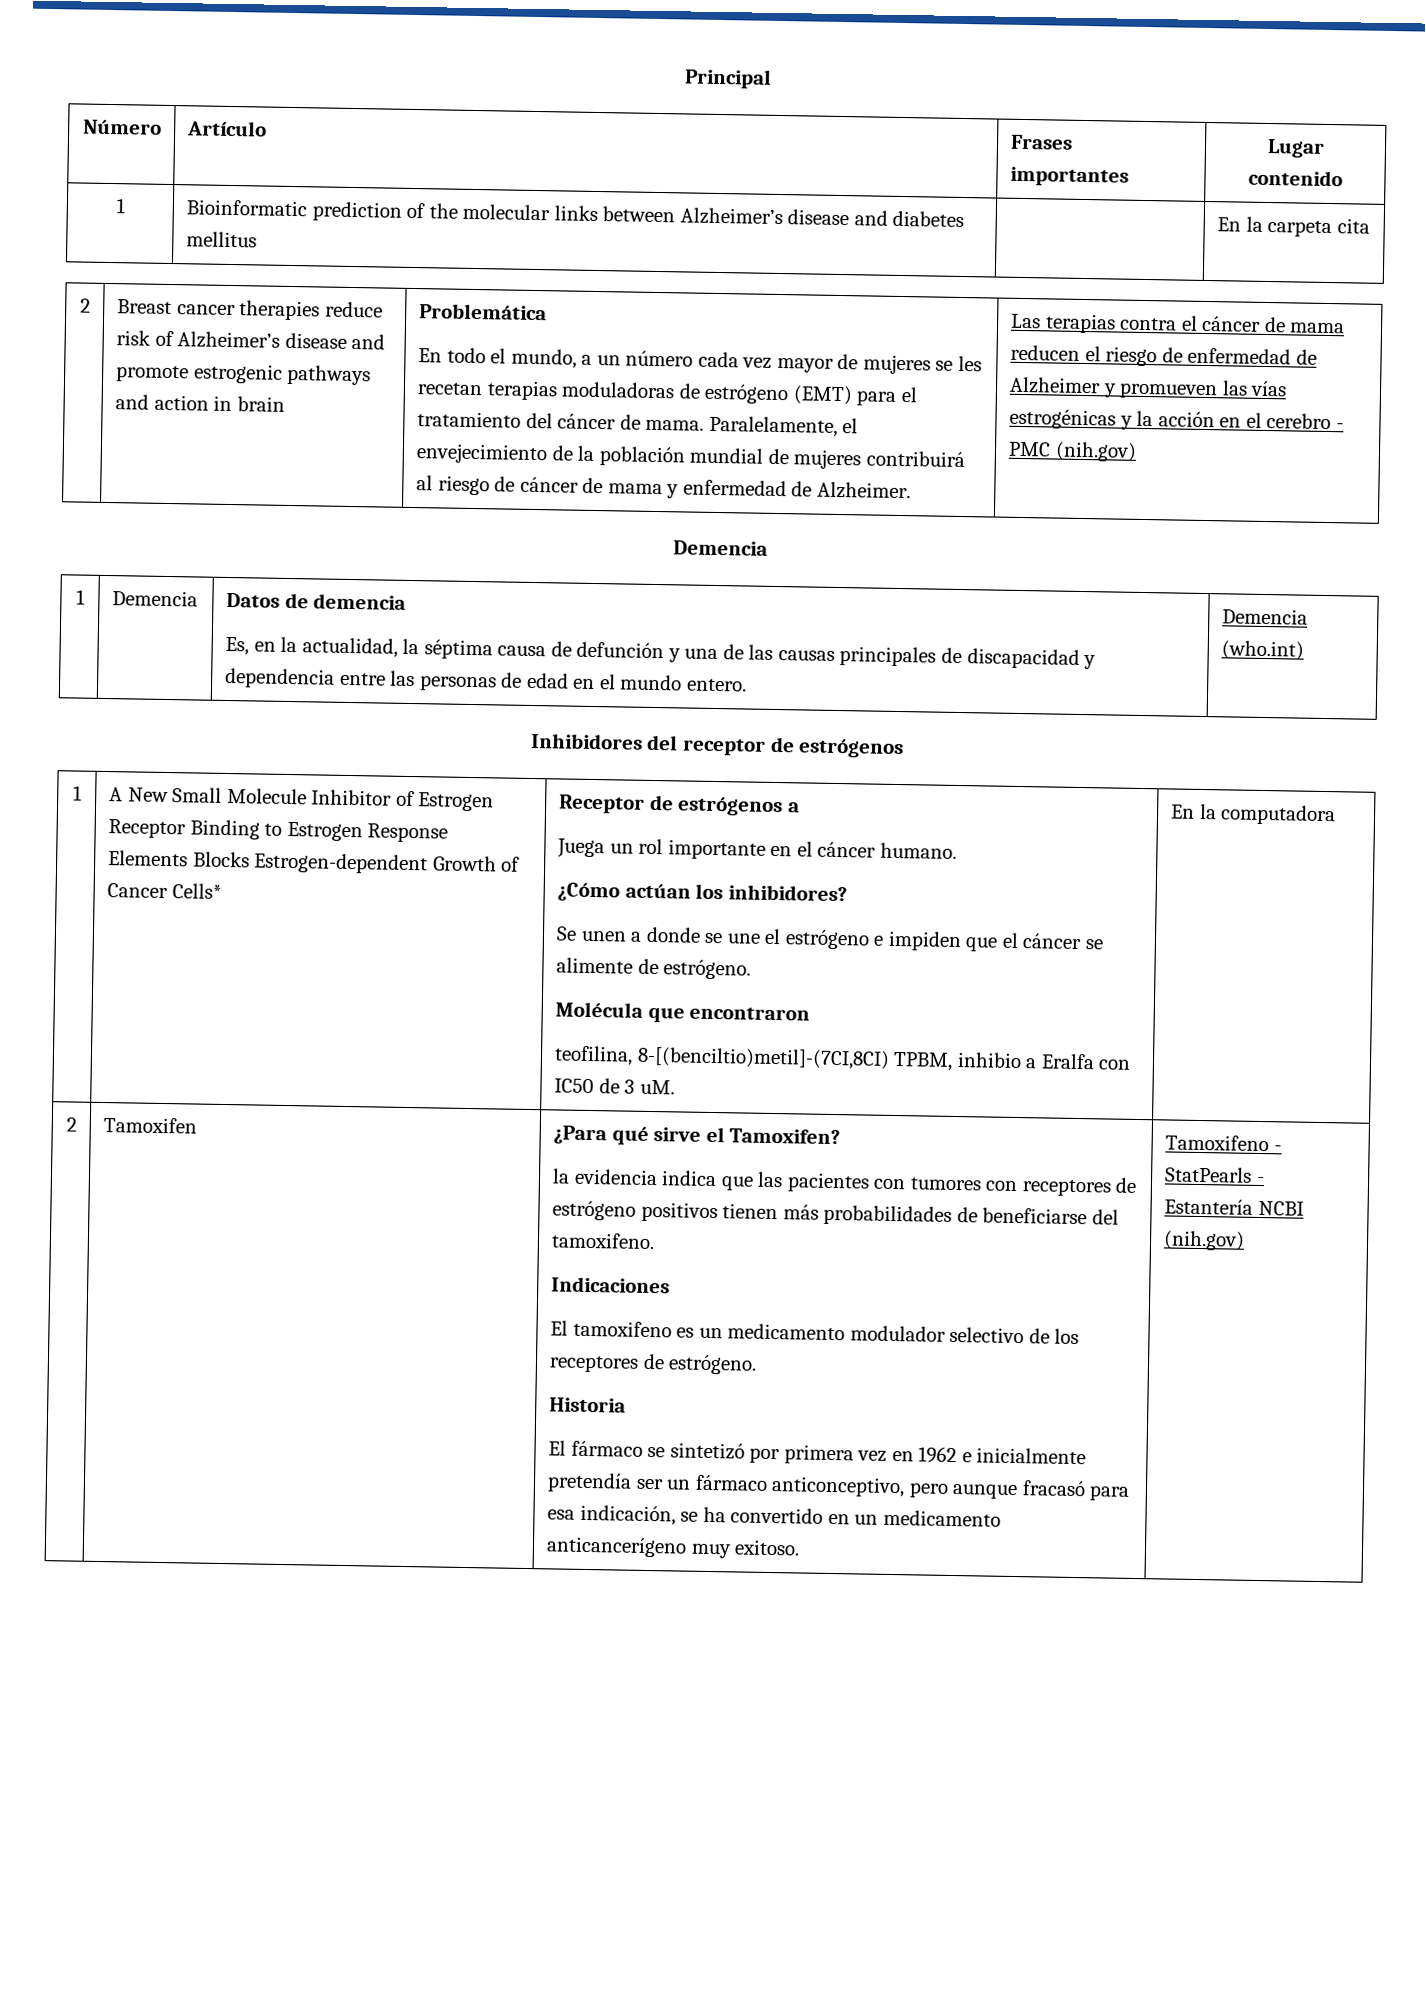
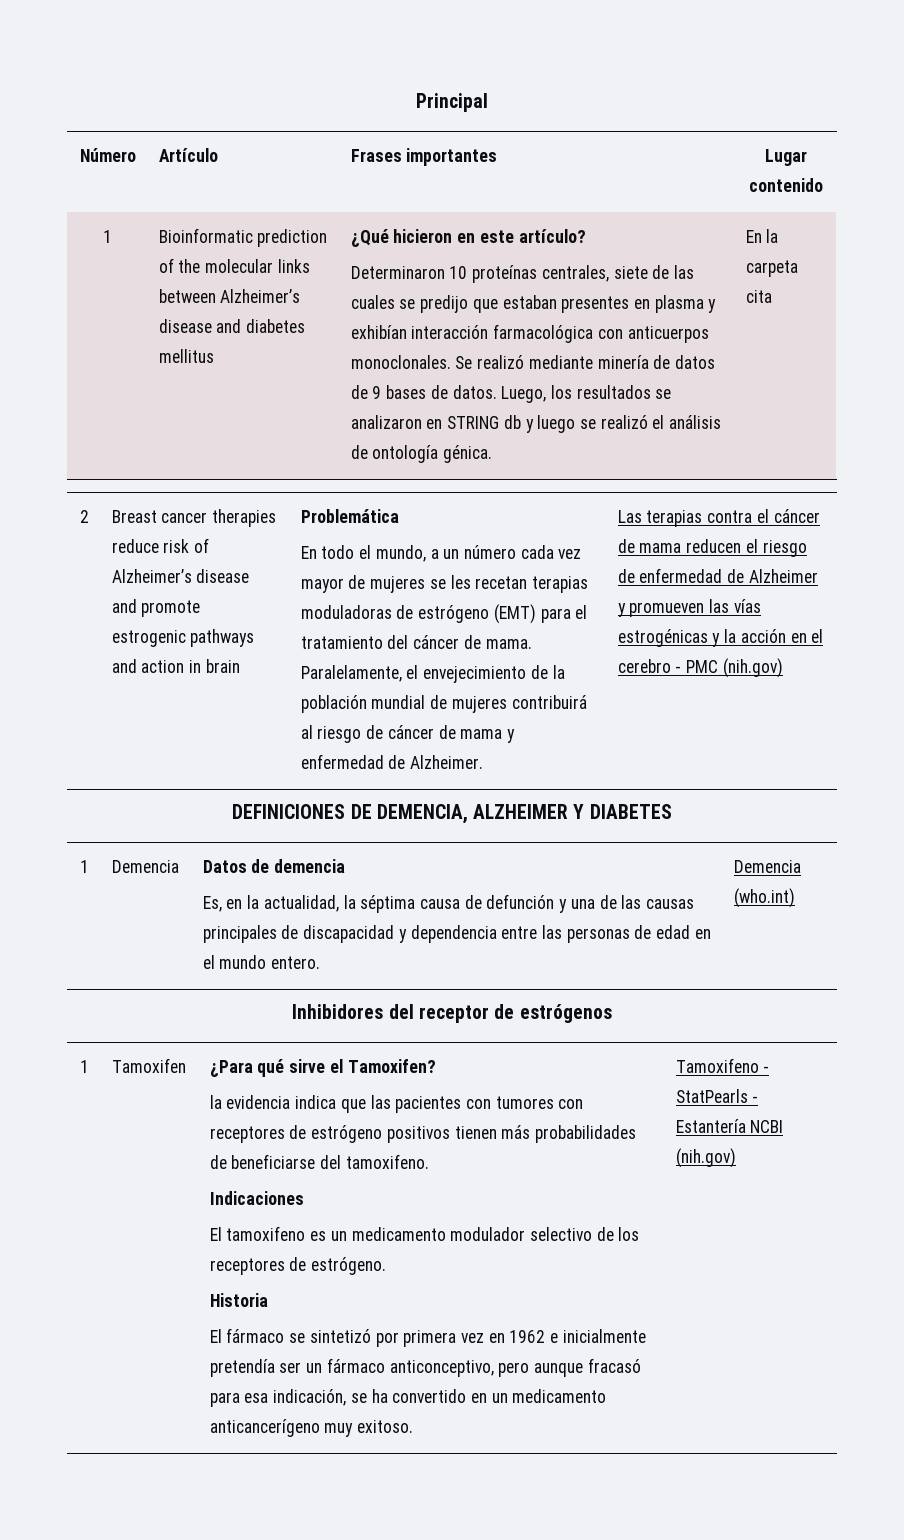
+ ¿Qué hicieron en este artículo?
+ Determinaron 10 proteínas centrales, siete de las cuales se predijo que estaban presentes en plasma y exhibían interacción farmacológica con anticuerpos monoclonales. Se realizó mediante minería de datos de 9 bases de datos. Luego, los resultados se analizaron en STRING db y luego se realizó el análisis de ontología génica.
  Las terapias contra el cáncer de mama reducen el riesgo de enfermedad de Alzheimer y promueven las vías estrogénicas y la acción en el cerebro - PMC (nih.gov)
- Demencia
+ DEFINICIONES DE DEMENCIA, ALZHEIMER Y DIABETES
- A New Small Molecule Inhibitor of Estrogen Receptor Binding to Estrogen Response Elements Blocks Estrogen-dependent Growth of Cancer Cells* | Receptor de estrógenos a
- Juega un rol importante en el cáncer humano.
- ¿Cómo actúan los inhibidores?
- Se unen a donde se une el estrógeno e impiden que el cáncer se alimente de estrógeno.
- Molécula que encontraron
- teofilina, 8-[(benciltio)metil]-(7CI,8CI) TPBM, inhibio a Eralfa con IC50 de 3 uM. | En la computadora
- 2

